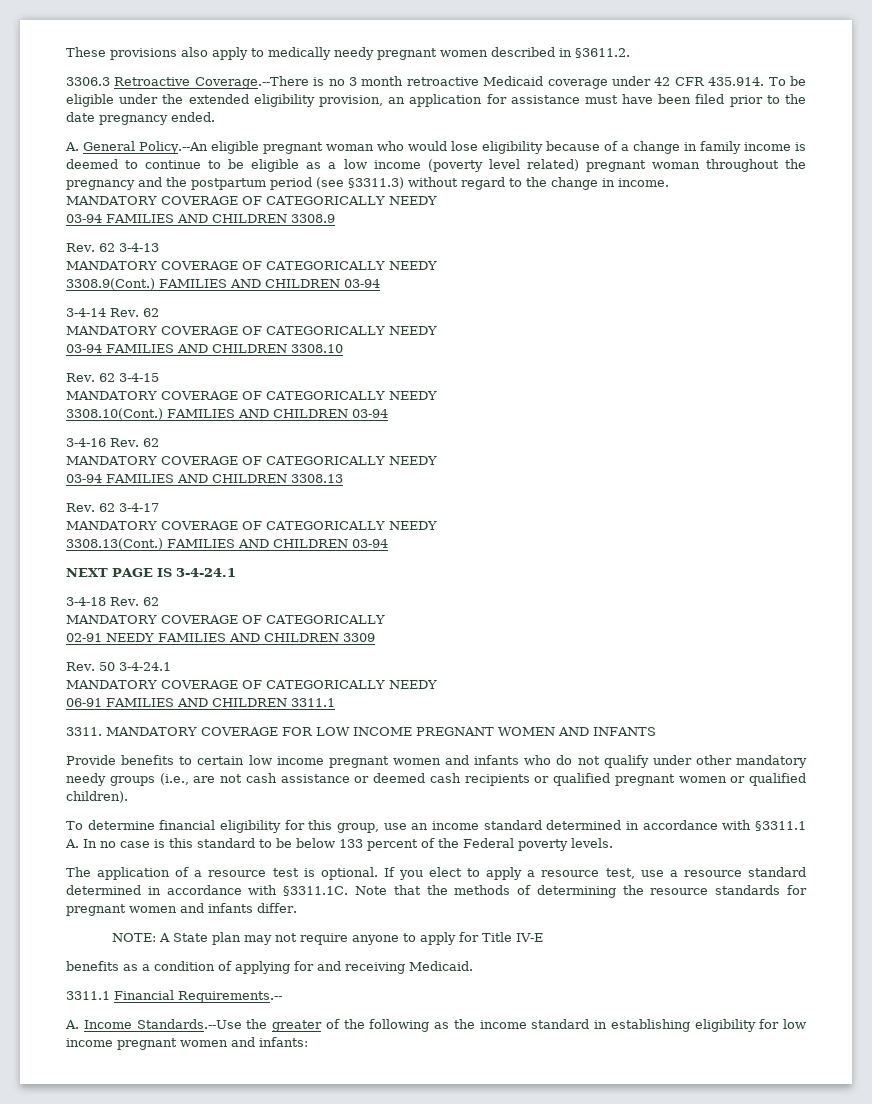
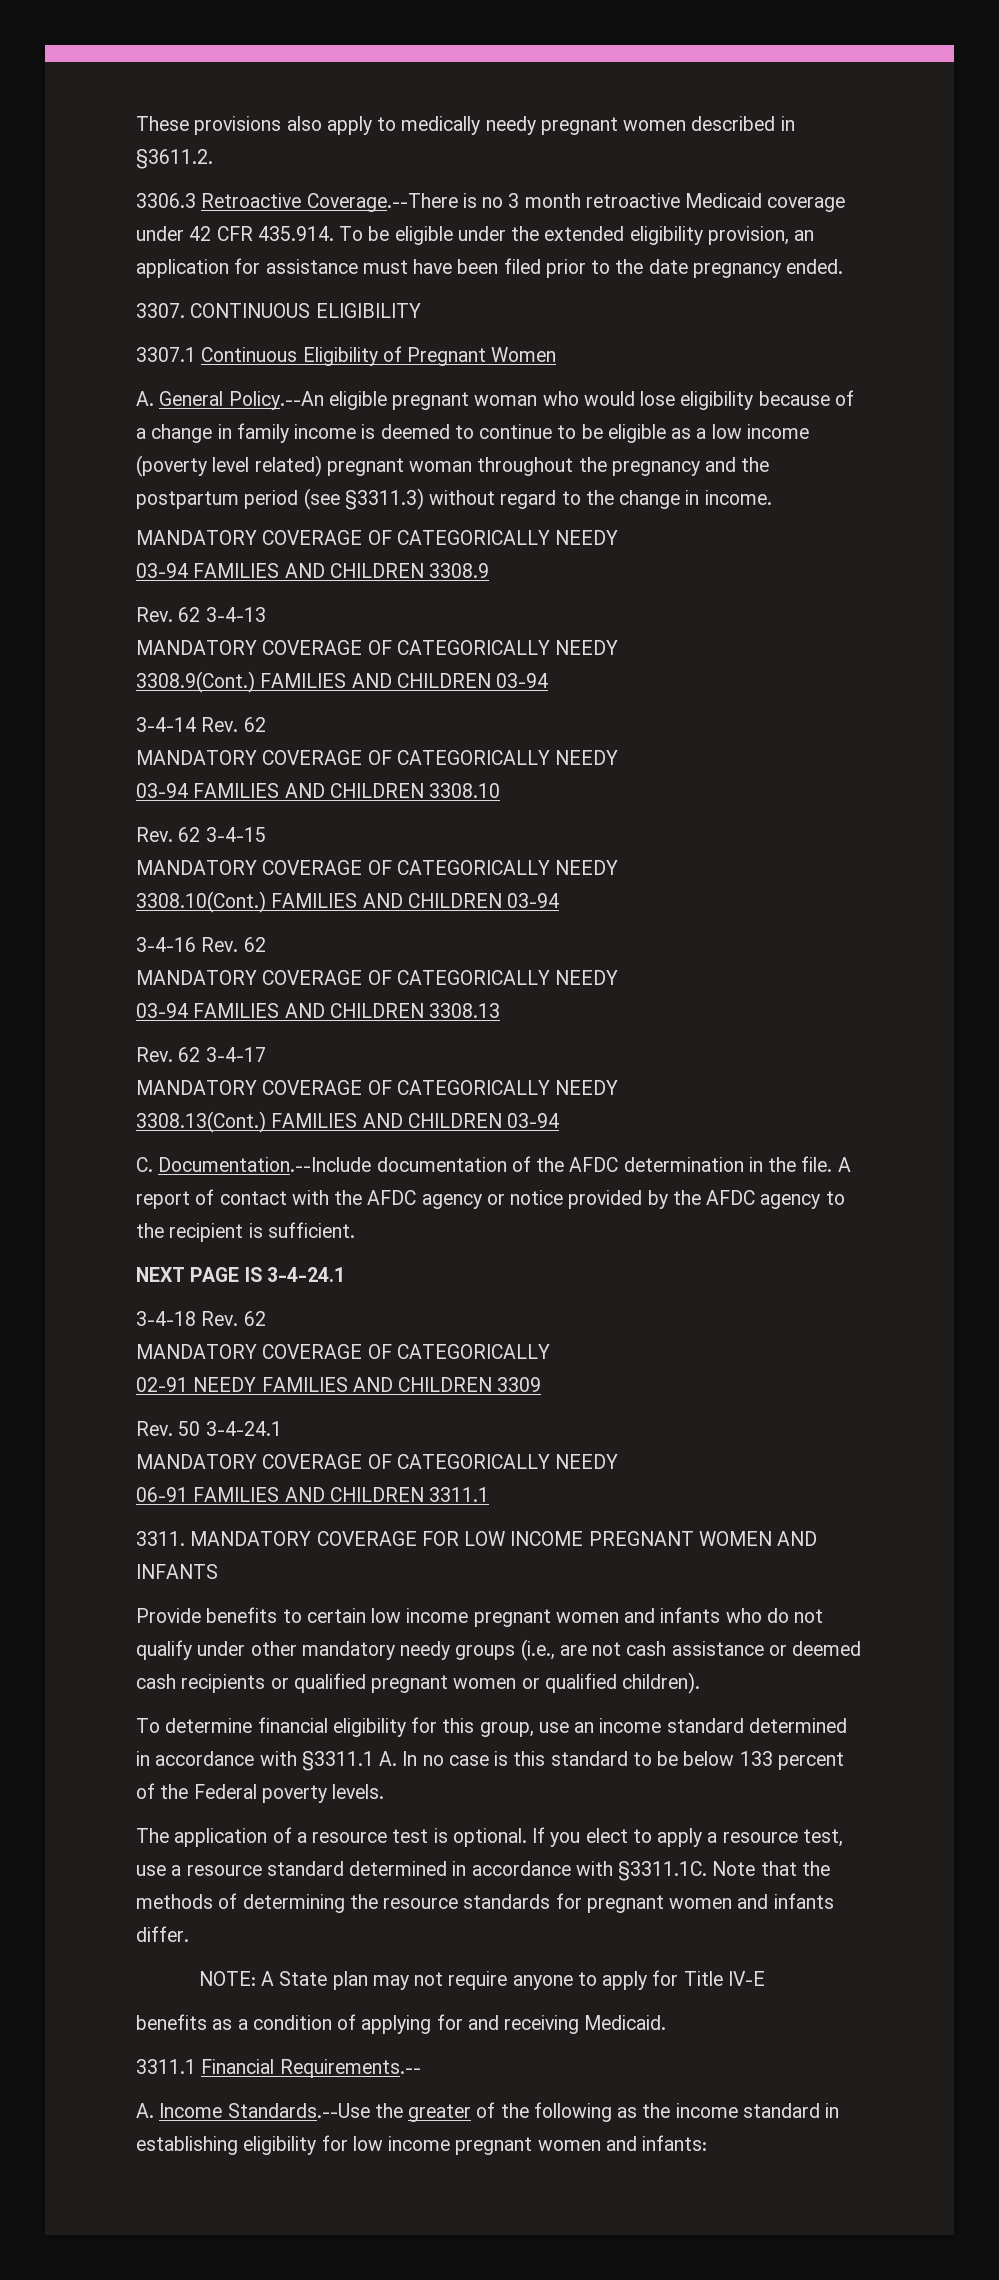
+ 3307. CONTINUOUS ELIGIBILITY
+ 3307.1 Continuous Eligibility of Pregnant Women
+ C. Documentation.--Include documentation of the AFDC determination in the file. A report of contact with the AFDC agency or notice provided by the AFDC agency to the recipient is sufficient.

